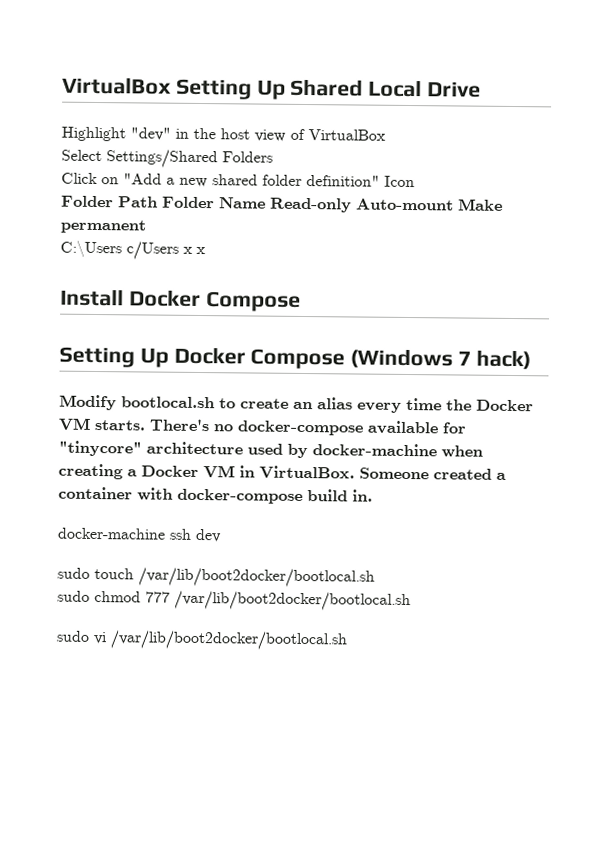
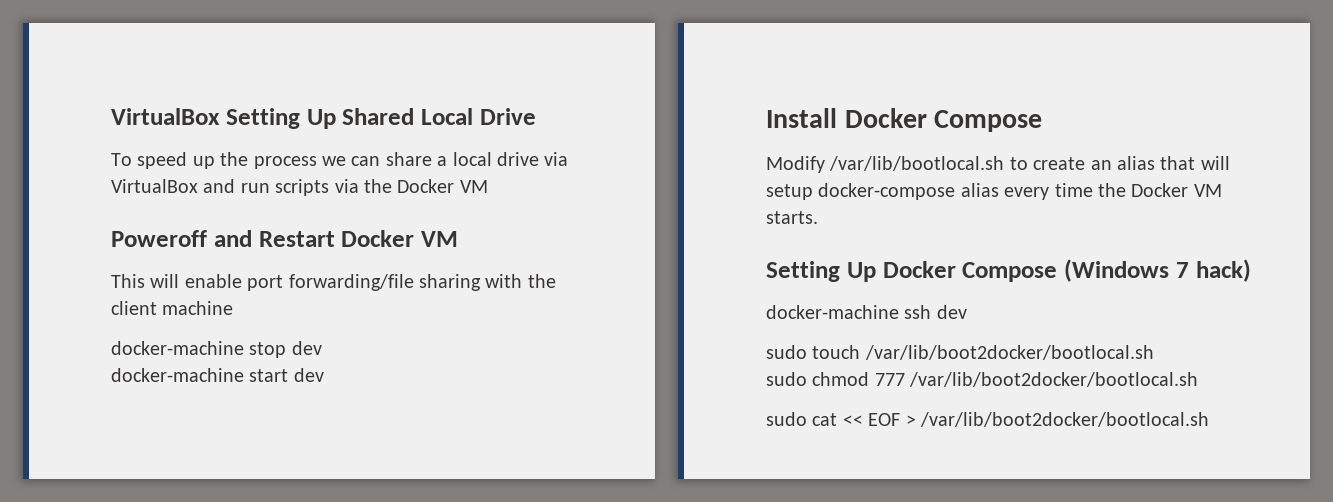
- Highlight "dev" in the host view of VirtualBox
- Select Settings/Shared Folders
- Click on "Add a new shared folder definition" Icon
- Folder Path Folder Name Read-only Auto-mount Make permanent
- C:\Users c/Users x x
+ To speed up the process we can share a local drive via VirtualBox and run scripts via the Docker VM
+ Poweroff and Restart Docker VM
+ This will enable port forwarding/file sharing with the client machine
+ docker-machine stop dev
+ docker-machine start dev
  Install Docker Compose
+ Modify /var/lib/bootlocal.sh to create an alias that will setup docker-compose alias every time the Docker VM starts.
- Modify bootlocal.sh to create an alias every time the Docker VM starts. There's no docker-compose available for "tinycore" architecture used by docker-machine when creating a Docker VM in VirtualBox. Someone created a container with docker-compose build in.
- sudo vi /var/lib/boot2docker/bootlocal.sh
+ sudo cat << EOF > /var/lib/boot2docker/bootlocal.sh

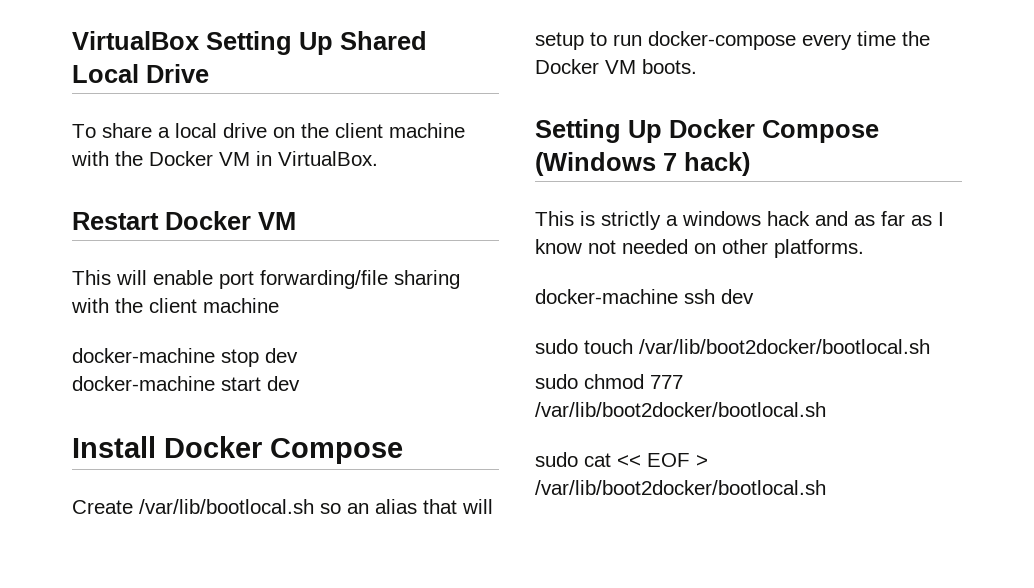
- To speed up the process we can share a local drive via VirtualBox and run scripts via the Docker VM
- Poweroff and Restart Docker VM
+ To share a local drive on the client machine with the Docker VM in VirtualBox.
+ Restart Docker VM
- Modify /var/lib/bootlocal.sh to create an alias that will setup docker-compose alias every time the Docker VM starts.
+ Create /var/lib/bootlocal.sh so an alias that will setup to run docker-compose every time the Docker VM boots.
+ This is strictly a windows hack and as far as I know not needed on other platforms.

